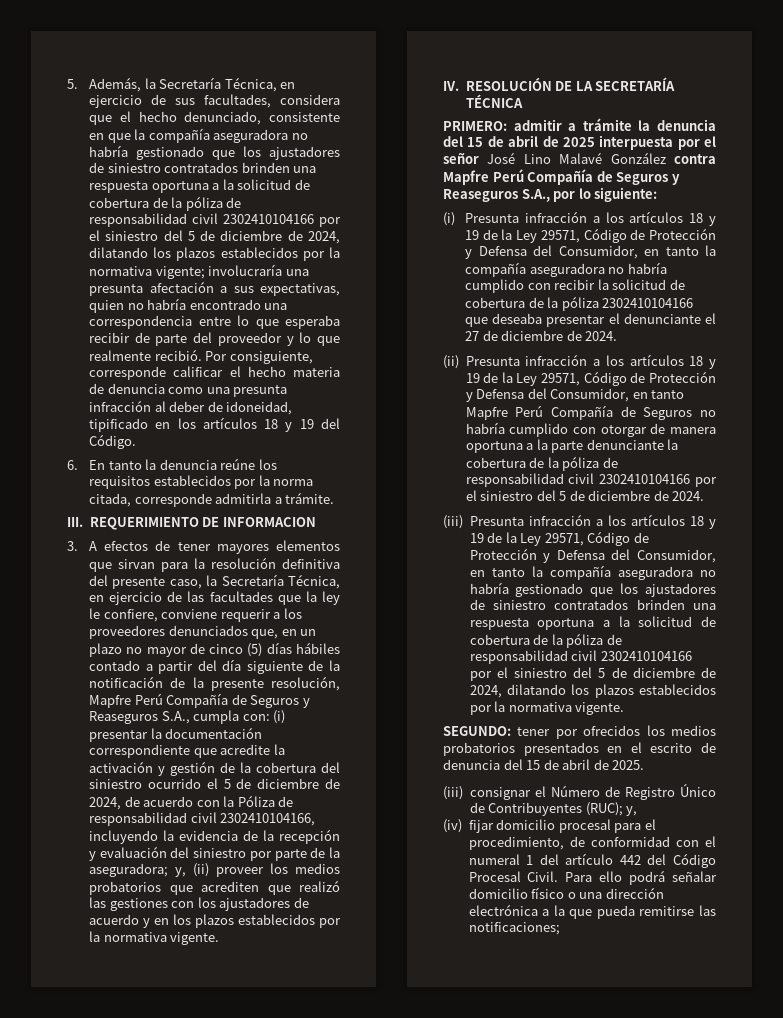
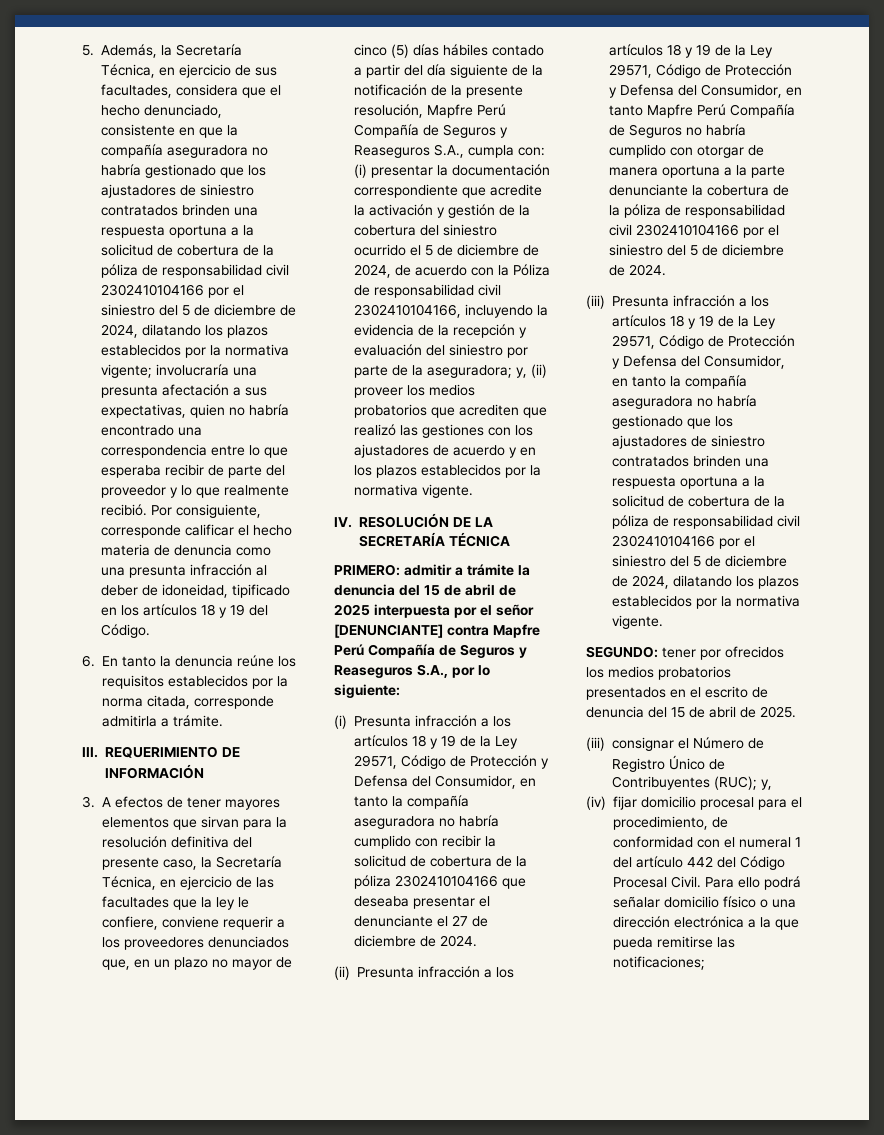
- III. REQUERIMIENTO DE INFORMACION
+ III. REQUERIMIENTO DE INFORMACIÓN
- PRIMERO: admitir a trámite la denuncia del 15 de abril de 2025 interpuesta por el señor José Lino Malavé González contra Mapfre Perú Compañía de Seguros y Reaseguros S.A., por lo siguiente:
+ PRIMERO: admitir a trámite la denuncia del 15 de abril de 2025 interpuesta por el señor [DENUNCIANTE] contra Mapfre Perú Compañía de Seguros y Reaseguros S.A., por lo siguiente:

